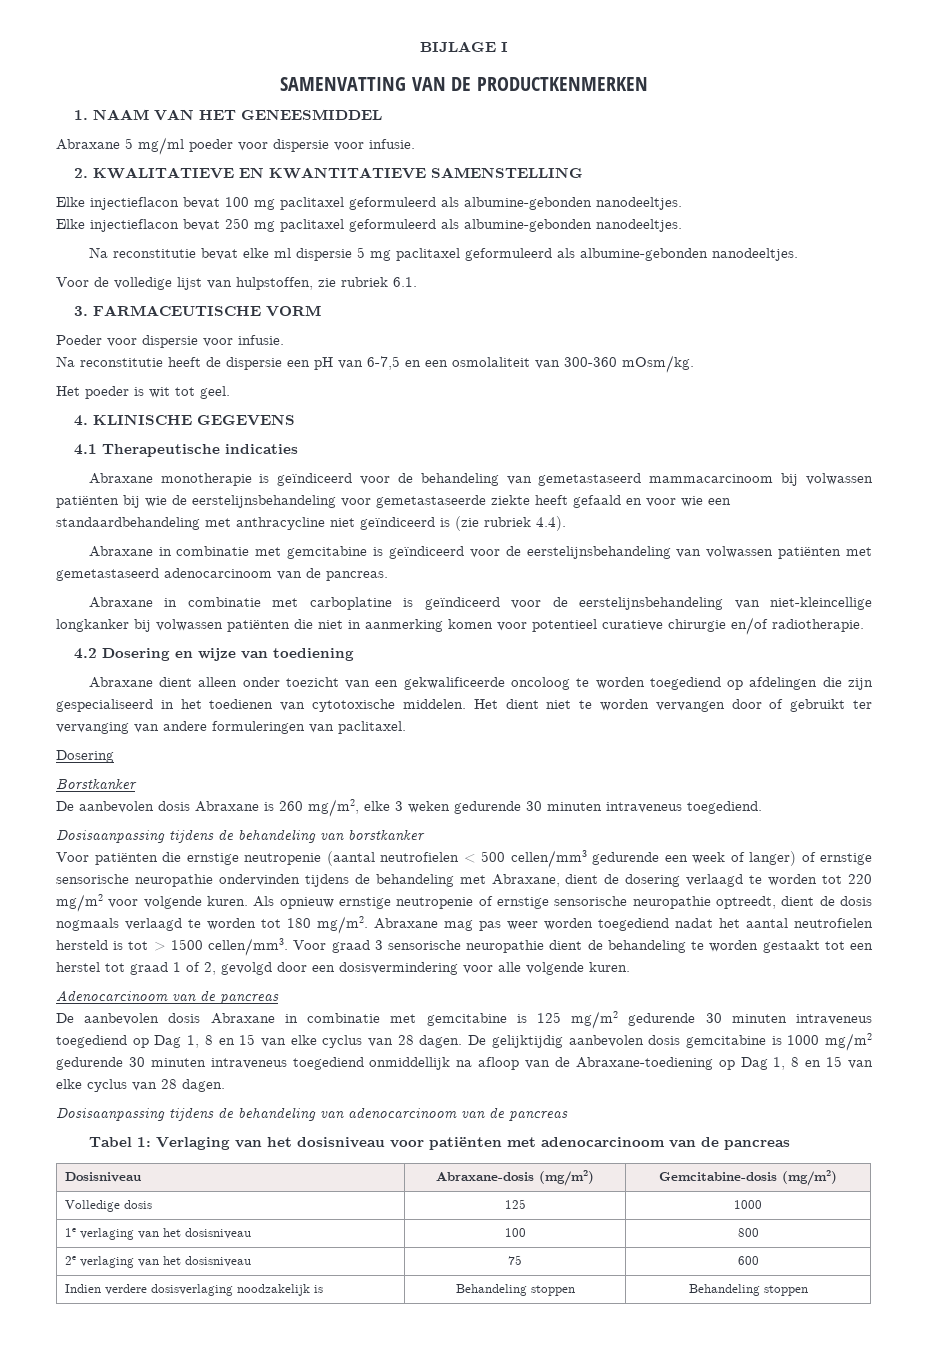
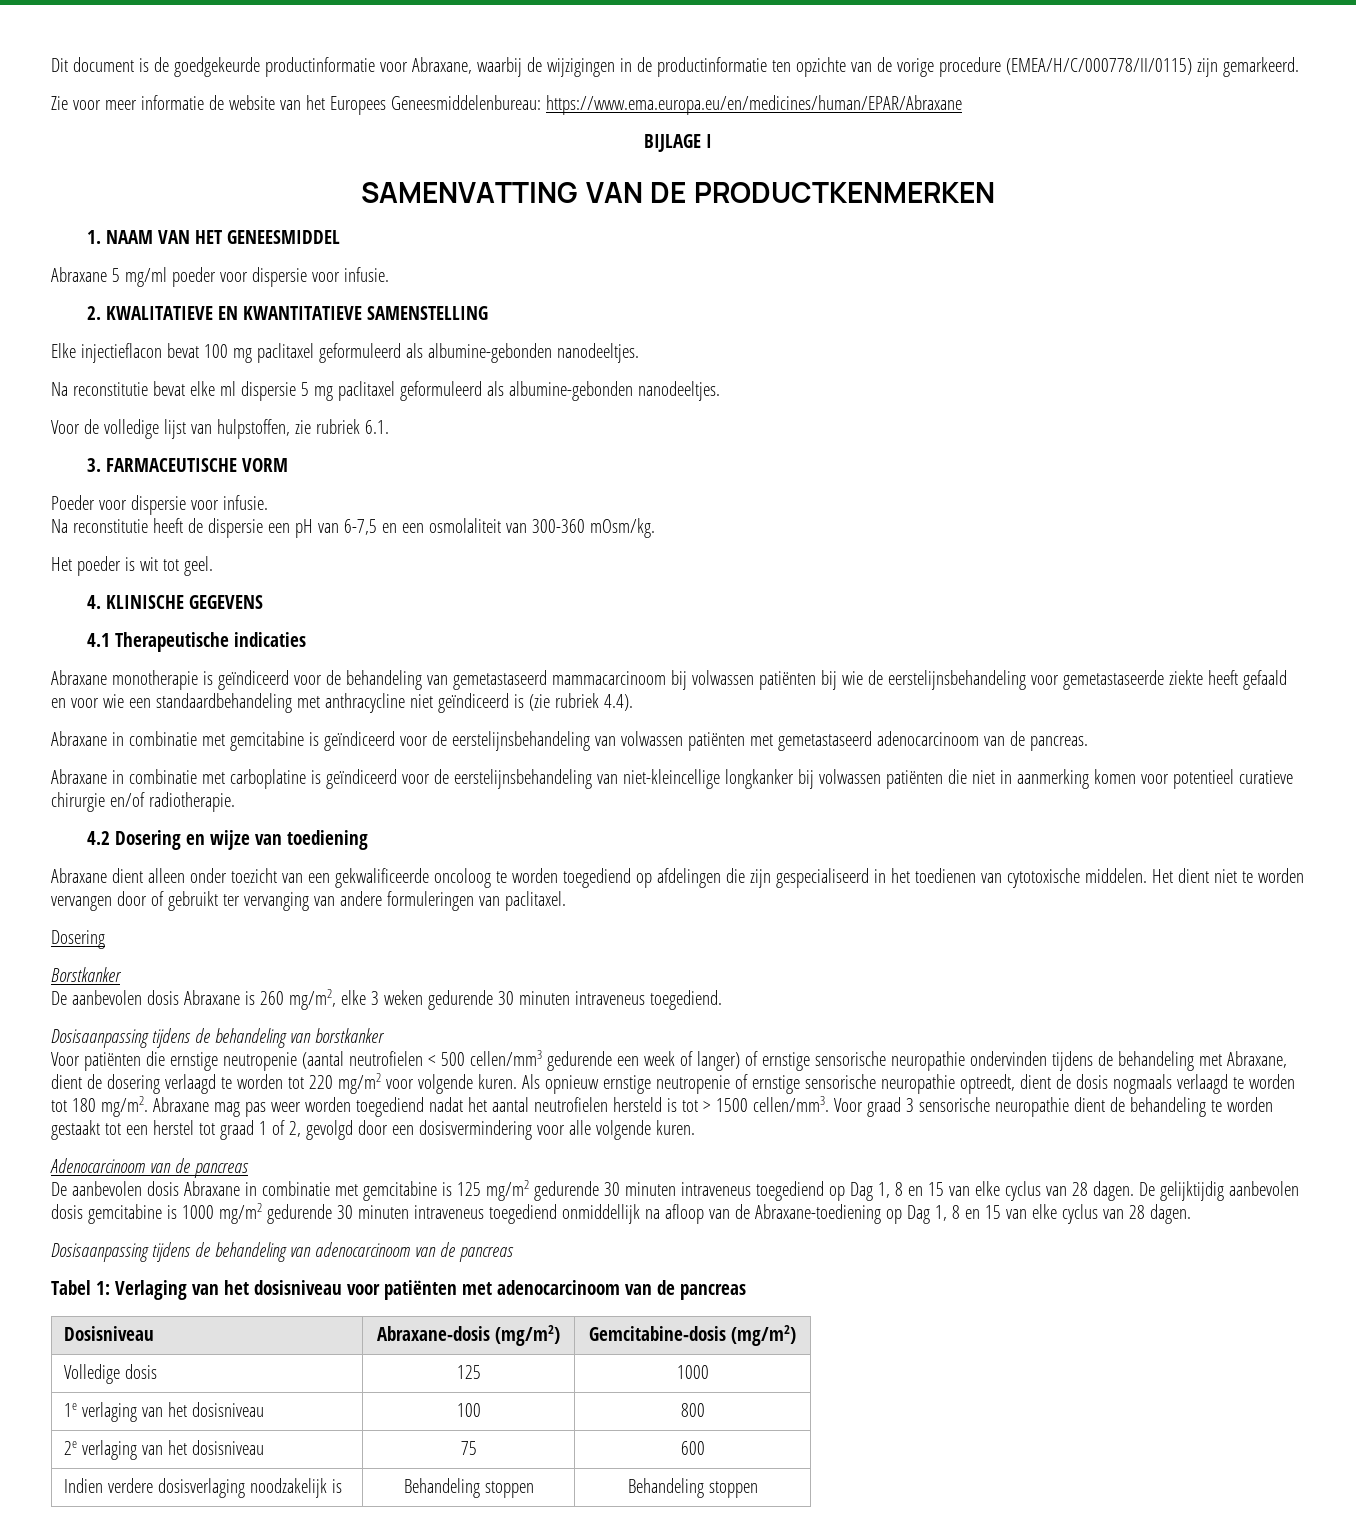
+ Dit document is de goedgekeurde productinformatie voor Abraxane, waarbij de wijzigingen in de productinformatie ten opzichte van de vorige procedure (EMEA/H/C/000778/II/0115) zijn gemarkeerd.
+ Zie voor meer informatie de website van het Europees Geneesmiddelenbureau: https://www.ema.europa.eu/en/medicines/human/EPAR/Abraxane
- Elke injectieflacon bevat 250 mg paclitaxel geformuleerd als albumine-gebonden nanodeeltjes.

